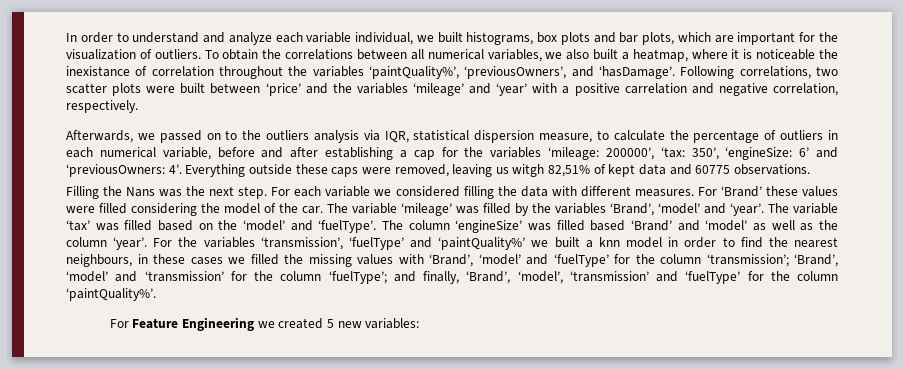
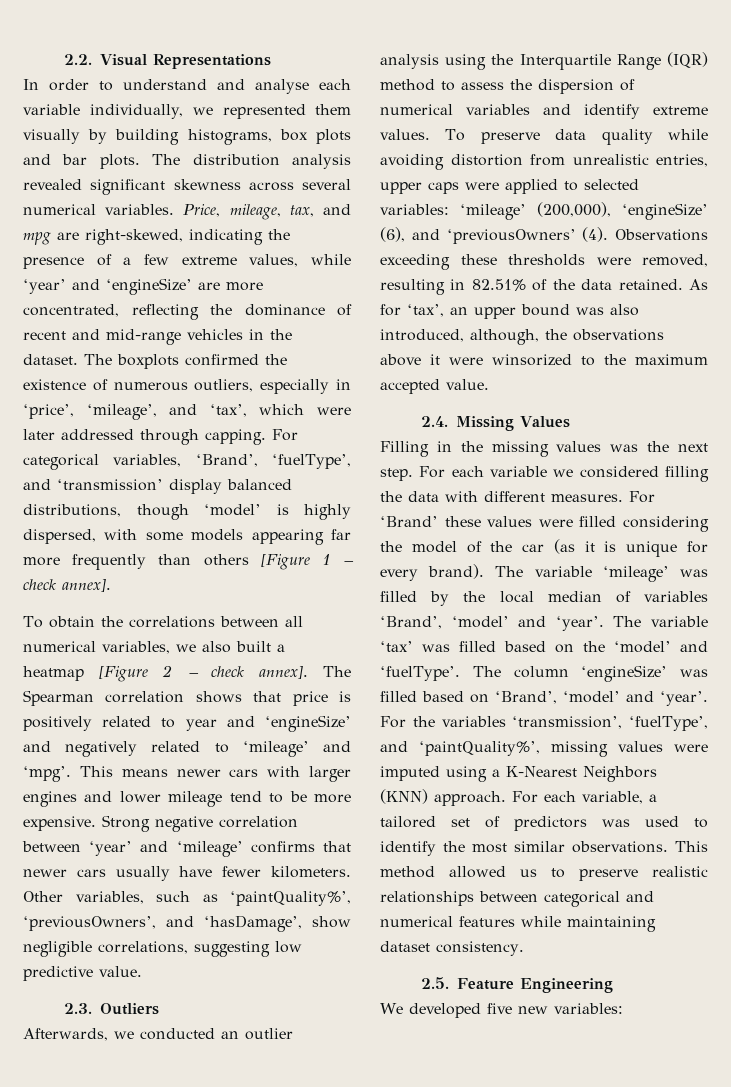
+ 2.2. Visual Representations
- In order to understand and analyze each variable individual, we built histograms, box plots and bar plots, which are important for the visualization of outliers. To obtain the correlations between all numerical variables, we also built a heatmap, where it is noticeable the inexistance of correlation throughout the variables ‘paintQuality%’, ‘previousOwners’, and ‘hasDamage’. Following correlations, two scatter plots were built between ‘price’ and the variables ‘mileage’ and ‘year’ with a positive carrelation and negative correlation, respectively.
- Afterwards, we passed on to the outliers analysis via IQR, statistical dispersion measure, to calculate the percentage of outliers in each numerical variable, before and after establishing a cap for the variables ‘mileage: 200000’, ‘tax: 350’, ‘engineSize: 6’ and ‘previousOwners: 4’. Everything outside these caps were removed, leaving us witgh 82,51% of kept data and 60775 observations.
- Filling the Nans was the next step.
+ In order to understand and analyse each variable individually, we represented them visually by building histograms, box plots and bar plots. The distribution analysis revealed significant skewness across several numerical variables. Price, mileage, tax, and mpg are right-skewed, indicating the presence of a few extreme values, while ‘year’ and ‘engineSize’ are more concentrated, reflecting the dominance of recent and mid-range vehicles in the dataset. The boxplots confirmed the existence of numerous outliers, especially in ‘price’, ‘mileage’, and ‘tax’, which were later addressed through capping. For categorical variables, ‘Brand’, ‘fuelType’, and ‘transmission’ display balanced distributions, though ‘model’ is highly dispersed, with some models appearing far more frequently than others [Figure 1 – check annex].
+ To obtain the correlations between all numerical variables, we also built a heatmap [Figure 2 – check annex]. The Spearman correlation shows that price is positively related to year and ‘engineSize’ and negatively related to ‘mileage’ and ‘mpg’. This means newer cars with larger engines and lower mileage tend to be more expensive. Strong negative correlation between ‘year’ and ‘mileage’ confirms that newer cars usually have fewer kilometers. Other variables, such as ‘paintQuality%’, ‘previousOwners’, and ‘hasDamage’, show negligible correlations, suggesting low predictive value.
+ 2.3. Outliers
+ Afterwards, we conducted an outlier analysis using the Interquartile Range (IQR) method to assess the dispersion of numerical variables and identify extreme values. To preserve data quality while avoiding distortion from unrealistic entries, upper caps were applied to selected variables: ‘mileage’ (200,000), ‘engineSize’ (6), and ‘previousOwners’ (4). Observations exceeding these thresholds were removed, resulting in 82.51% of the data retained. As for ‘tax’, an upper bound was also introduced, although, the observations above it were winsorized to the maximum accepted value.
+ 2.4. Missing Values
+ Filling in the missing values was the next step.
- For ‘Brand’ these values were filled considering the model of the car.
+ For ‘Brand’ these values were filled considering the model of the car (as it is unique for every brand).
- The variable ‘mileage’ was filled by the variables ‘Brand’, ‘model’ and ‘year’.
+ The variable ‘mileage’ was filled by the local median of variables ‘Brand’, ‘model’ and ‘year’.
- The column ‘engineSize’ was filled based ‘Brand’ and ‘model’ as well as the column ‘year’.
+ The column ‘engineSize’ was filled based on ‘Brand’, ‘model’ and ‘year’.
- For the variables ‘transmission’, ‘fuelType’ and ‘paintQuality%’ we built a knn model in order to find the nearest neighbours, in these cases we filled the missing values with ‘Brand’, ‘model’ and ‘fuelType’ for the column ‘transmission’; ‘Brand’, ‘model’ and ‘transmission’ for the column ‘fuelType’; and finally, ‘Brand’, ‘model’, ‘transmission’ and ‘fuelType’ for the column ‘paintQuality%’.
- For Feature Engineering we created 5 new variables:
+ For the variables ‘transmission’, ‘fuelType’, and ‘paintQuality%’, missing values were imputed using a K-Nearest Neighbors (KNN) approach. For each variable, a tailored set of predictors was used to identify the most similar observations. This method allowed us to preserve realistic relationships between categorical and numerical features while maintaining dataset consistency.
+ 2.5. Feature Engineering
+ We developed five new variables:

